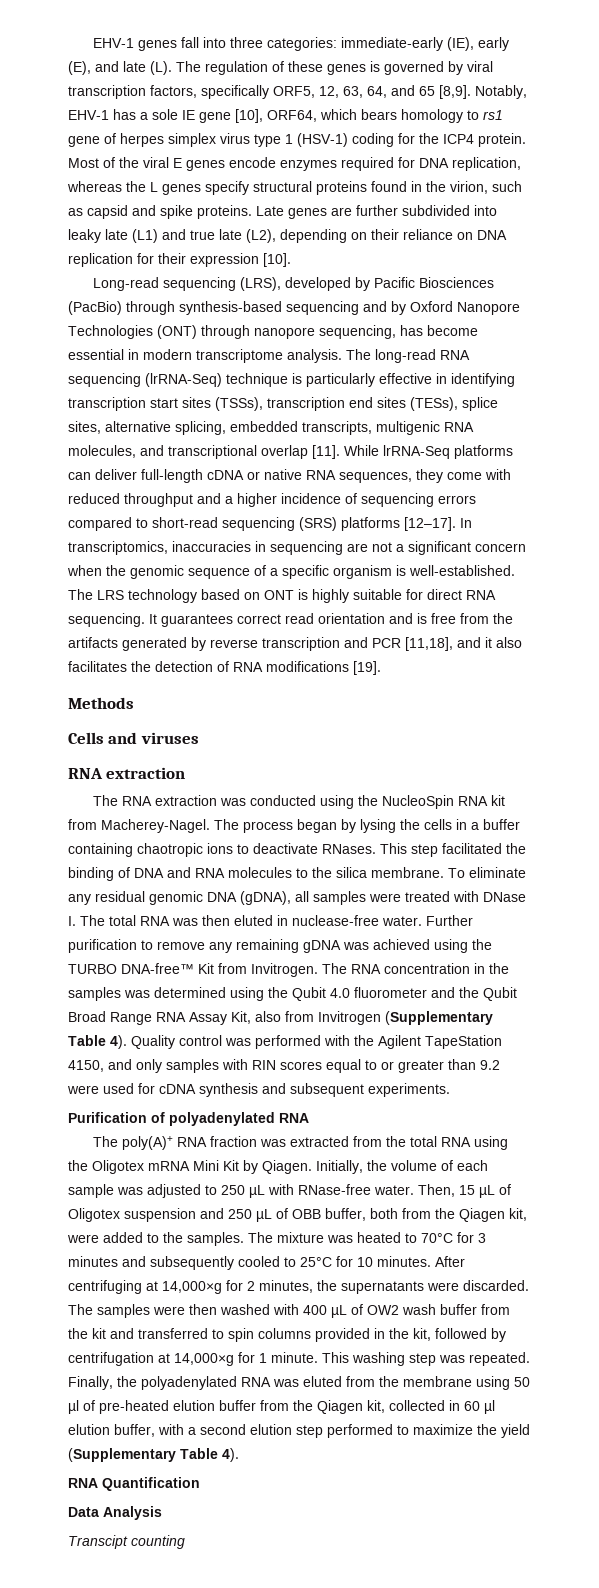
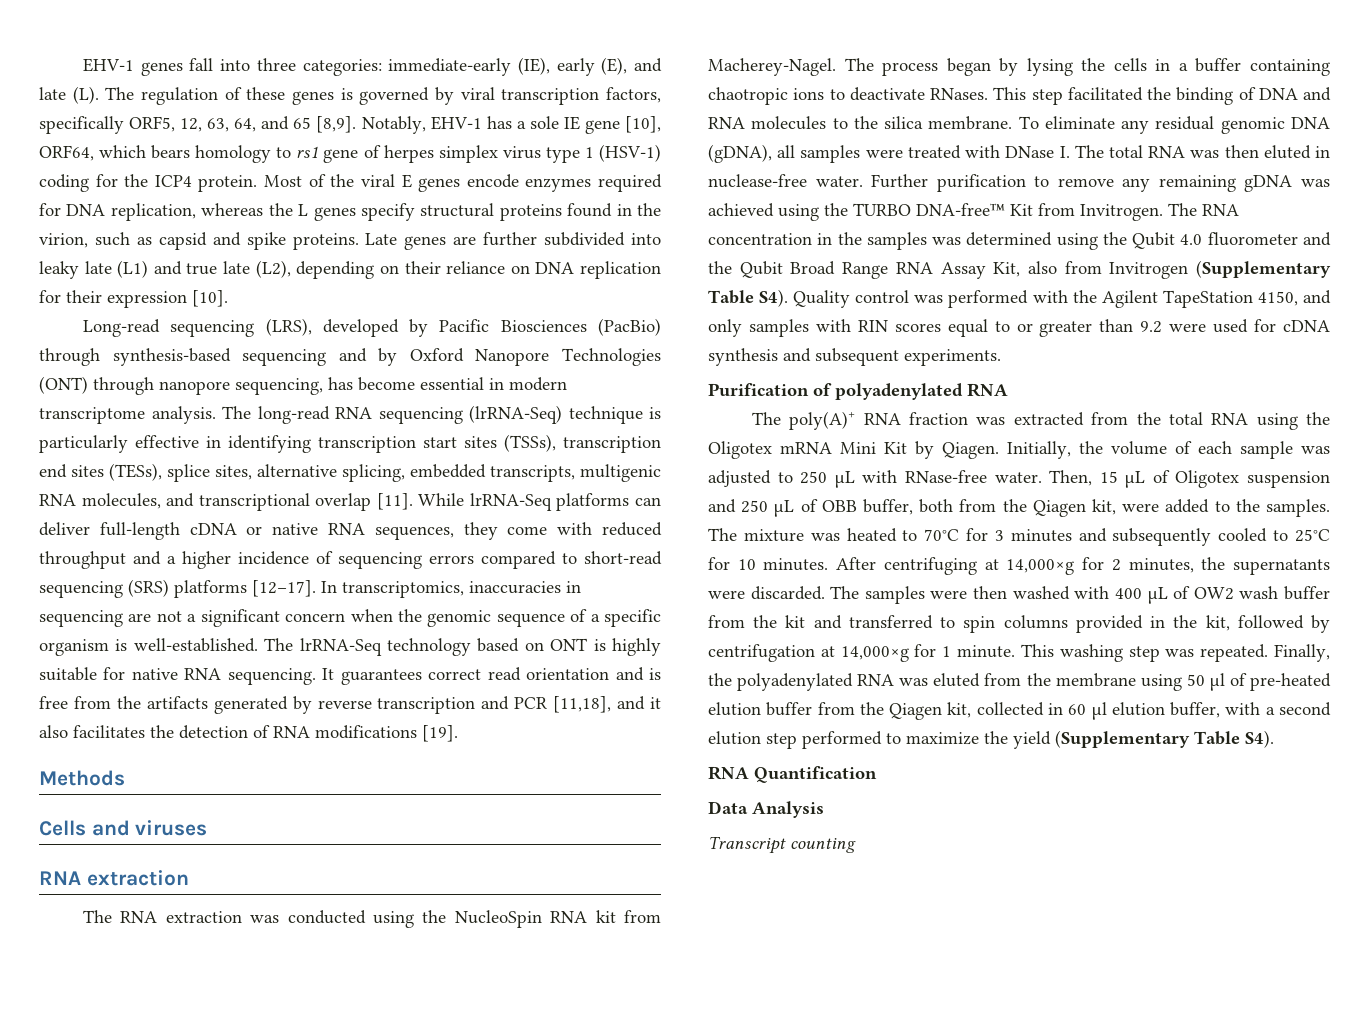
- The LRS technology based on ONT is highly suitable for direct RNA sequencing.
+ The lrRNA-Seq technology based on ONT is highly suitable for native RNA sequencing.
- The RNA concentration in the samples was determined using the Qubit 4.0 fluorometer and the Qubit Broad Range RNA Assay Kit, also from Invitrogen (Supplementary Table 4). Quality control was performed with the Agilent TapeStation 4150, and only samples with RIN scores equal to or greater than 9.2 were used for cDNA synthesis and subsequent experiments.
+ The RNA concentration in the samples was determined using the Qubit 4.0 fluorometer and the Qubit Broad Range RNA Assay Kit, also from Invitrogen (Supplementary Table S4). Quality control was performed with the Agilent TapeStation 4150, and only samples with RIN scores equal to or greater than 9.2 were used for cDNA synthesis and subsequent experiments.
- Finally, the polyadenylated RNA was eluted from the membrane using 50 µl of pre-heated elution buffer from the Qiagen kit, collected in 60 µl elution buffer, with a second elution step performed to maximize the yield (Supplementary Table 4).
+ Finally, the polyadenylated RNA was eluted from the membrane using 50 µl of pre-heated elution buffer from the Qiagen kit, collected in 60 µl elution buffer, with a second elution step performed to maximize the yield (Supplementary Table S4).
- Transcipt counting
+ Transcript counting

